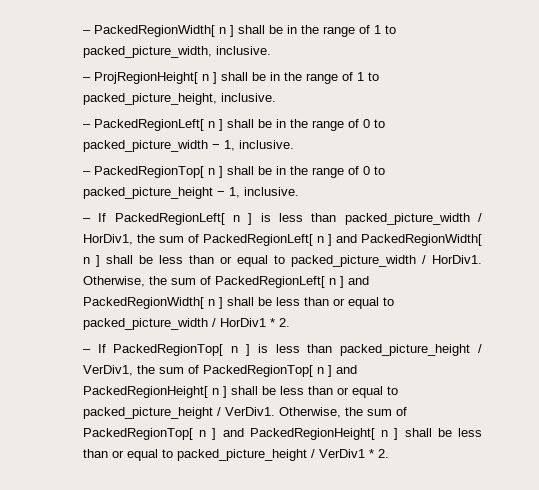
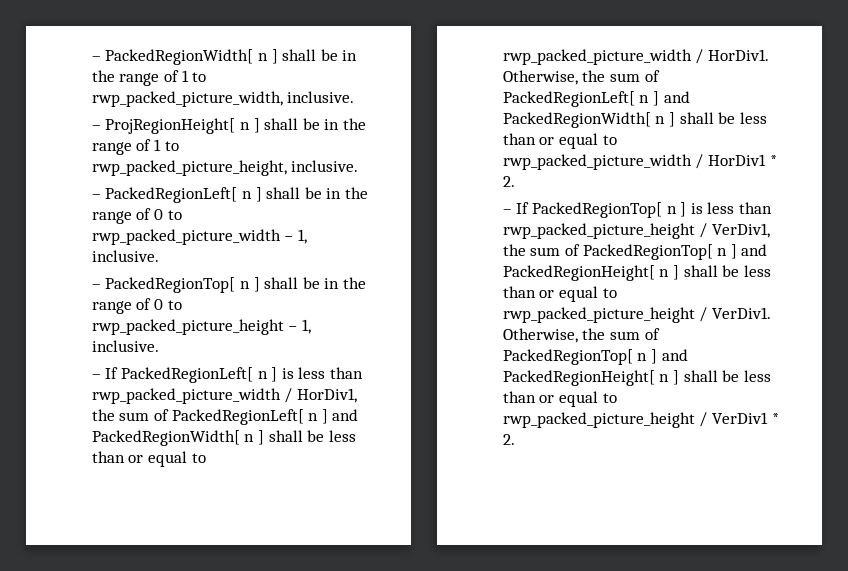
- – PackedRegionWidth[ n ] shall be in the range of 1 to packed_picture_width, inclusive.
+ – PackedRegionWidth[ n ] shall be in the range of 1 to rwp_packed_picture_width, inclusive.
- – ProjRegionHeight[ n ] shall be in the range of 1 to packed_picture_height, inclusive.
+ – ProjRegionHeight[ n ] shall be in the range of 1 to rwp_packed_picture_height, inclusive.
- – PackedRegionLeft[ n ] shall be in the range of 0 to packed_picture_width − 1, inclusive.
+ – PackedRegionLeft[ n ] shall be in the range of 0 to rwp_packed_picture_width − 1, inclusive.
- – PackedRegionTop[ n ] shall be in the range of 0 to packed_picture_height − 1, inclusive.
+ – PackedRegionTop[ n ] shall be in the range of 0 to rwp_packed_picture_height − 1, inclusive.
- – If PackedRegionLeft[ n ] is less than packed_picture_width / HorDiv1, the sum of PackedRegionLeft[ n ] and PackedRegionWidth[ n ] shall be less than or equal to packed_picture_width / HorDiv1.
+ – If PackedRegionLeft[ n ] is less than rwp_packed_picture_width / HorDiv1, the sum of PackedRegionLeft[ n ] and PackedRegionWidth[ n ] shall be less than or equal to rwp_packed_picture_width / HorDiv1.
- Otherwise, the sum of PackedRegionLeft[ n ] and PackedRegionWidth[ n ] shall be less than or equal to packed_picture_width / HorDiv1 * 2.
+ Otherwise, the sum of PackedRegionLeft[ n ] and PackedRegionWidth[ n ] shall be less than or equal to rwp_packed_picture_width / HorDiv1 * 2.
- – If PackedRegionTop[ n ] is less than packed_picture_height / VerDiv1, the sum of PackedRegionTop[ n ] and PackedRegionHeight[ n ] shall be less than or equal to packed_picture_height / VerDiv1.
+ – If PackedRegionTop[ n ] is less than rwp_packed_picture_height / VerDiv1, the sum of PackedRegionTop[ n ] and PackedRegionHeight[ n ] shall be less than or equal to rwp_packed_picture_height / VerDiv1.
- Otherwise, the sum of PackedRegionTop[ n ] and PackedRegionHeight[ n ] shall be less than or equal to packed_picture_height / VerDiv1 * 2.
+ Otherwise, the sum of PackedRegionTop[ n ] and PackedRegionHeight[ n ] shall be less than or equal to rwp_packed_picture_height / VerDiv1 * 2.

